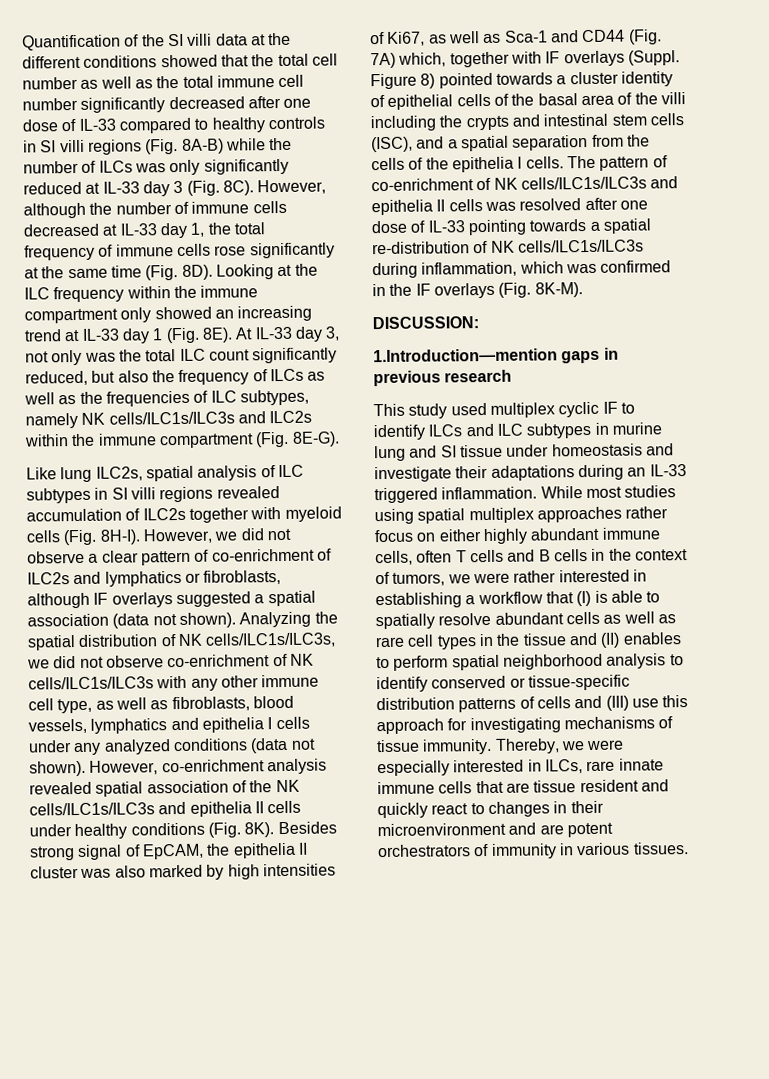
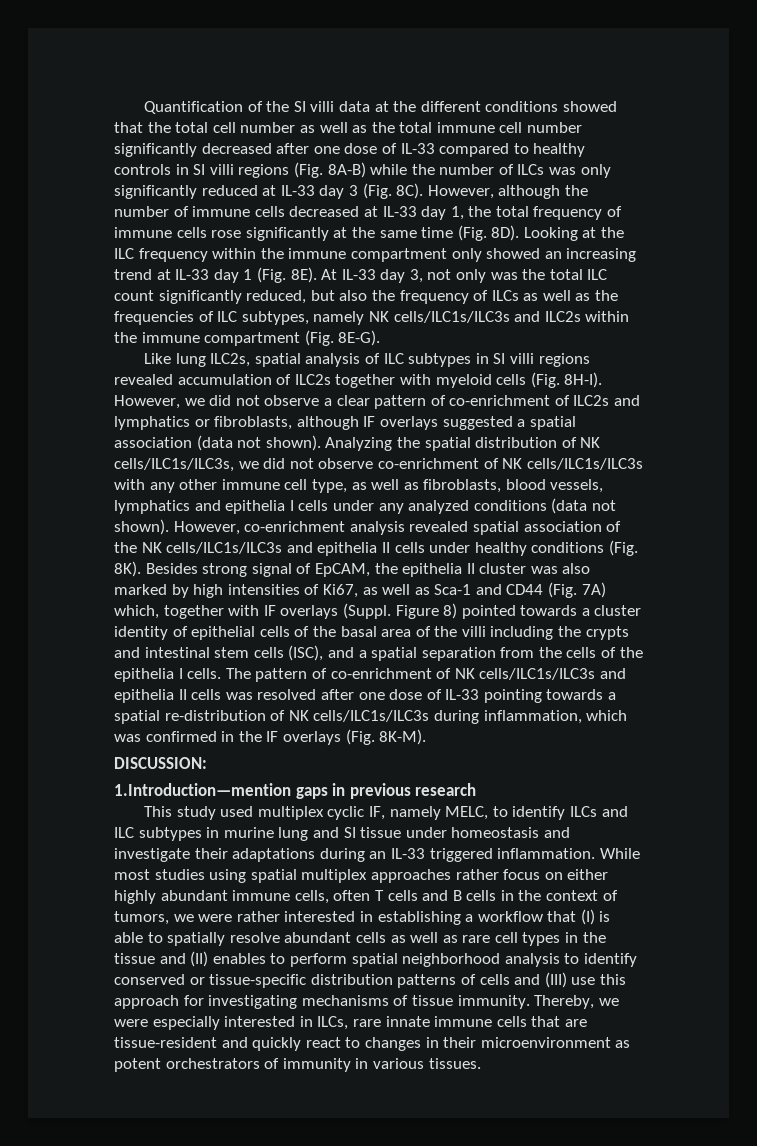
- This study used multiplex cyclic IF to identify ILCs and ILC subtypes in murine lung and SI tissue under homeostasis and investigate their adaptations during an IL-33 triggered inflammation.
+ This study used multiplex cyclic IF, namely MELC, to identify ILCs and ILC subtypes in murine lung and SI tissue under homeostasis and investigate their adaptations during an IL-33 triggered inflammation.
- Thereby, we were especially interested in ILCs, rare innate immune cells that are tissue resident and quickly react to changes in their microenvironment and are potent orchestrators of immunity in various tissues.
+ Thereby, we were especially interested in ILCs, rare innate immune cells that are tissue-resident and quickly react to changes in their microenvironment as potent orchestrators of immunity in various tissues.

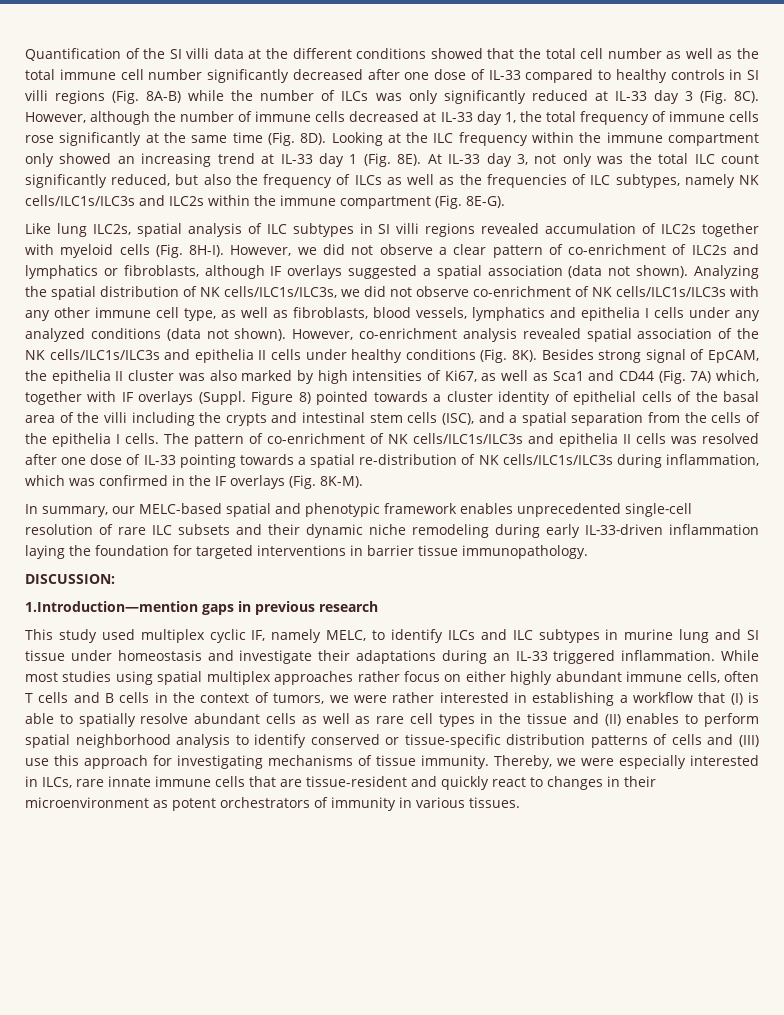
- Besides strong signal of EpCAM, the epithelia II cluster was also marked by high intensities of Ki67, as well as Sca-1 and CD44 (Fig. 7A) which, together with IF overlays (Suppl.
+ Besides strong signal of EpCAM, the epithelia II cluster was also marked by high intensities of Ki67, as well as Sca1 and CD44 (Fig. 7A) which, together with IF overlays (Suppl.
+ In summary, our MELC-based spatial and phenotypic framework enables unprecedented single‑cell resolution of rare ILC subsets and their dynamic niche remodeling during early IL‑33‑driven inflammation laying the foundation for targeted interventions in barrier tissue immunopathology.

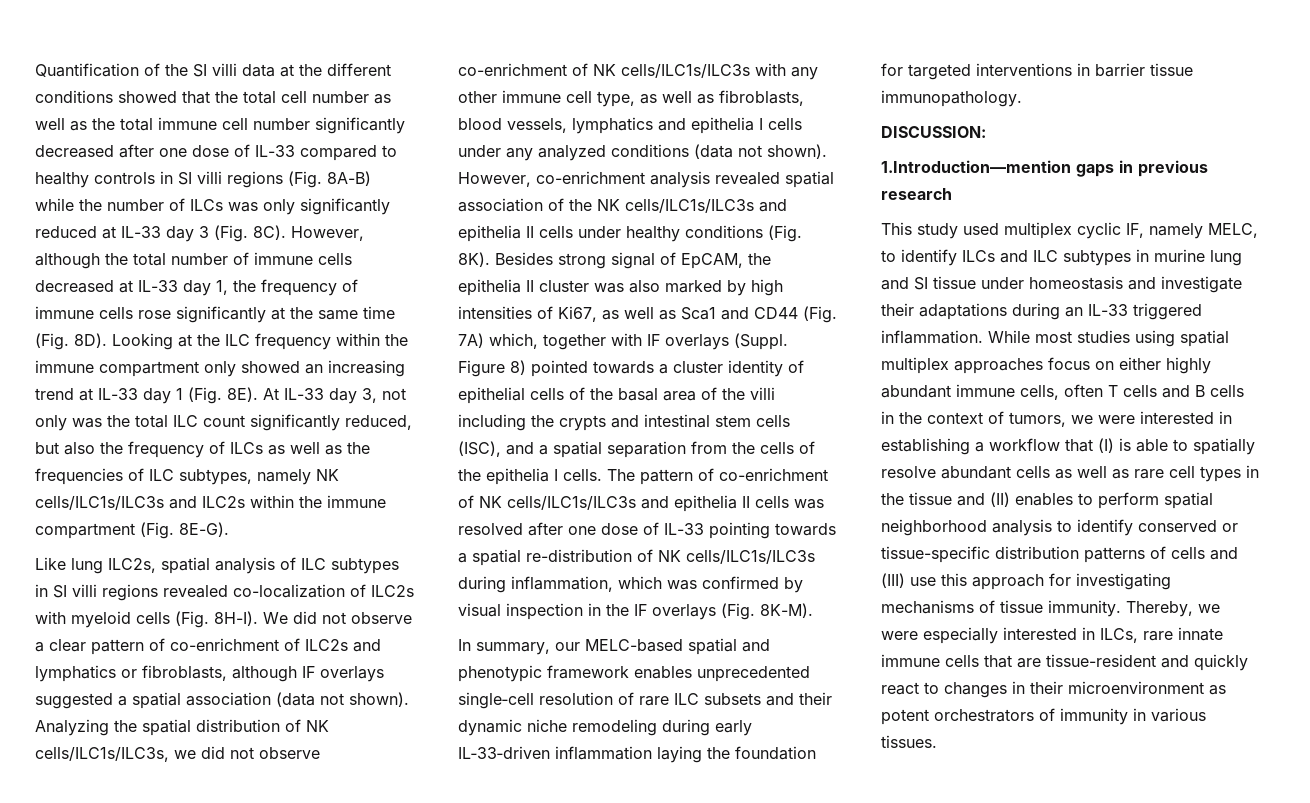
- However, although the number of immune cells decreased at IL-33 day 1, the total frequency of immune cells rose significantly at the same time (Fig. 8D).
+ However, although the total number of immune cells decreased at IL-33 day 1, the frequency of immune cells rose significantly at the same time (Fig. 8D).
- Like lung ILC2s, spatial analysis of ILC subtypes in SI villi regions revealed accumulation of ILC2s together with myeloid cells (Fig. 8H-I).
+ Like lung ILC2s, spatial analysis of ILC subtypes in SI villi regions revealed co-localization of ILC2s with myeloid cells (Fig. 8H-I).
- However, we did not observe a clear pattern of co-enrichment of ILC2s and lymphatics or fibroblasts, although IF overlays suggested a spatial association (data not shown).
+ We did not observe a clear pattern of co-enrichment of ILC2s and lymphatics or fibroblasts, although IF overlays suggested a spatial association (data not shown).
- The pattern of co-enrichment of NK cells/ILC1s/ILC3s and epithelia II cells was resolved after one dose of IL-33 pointing towards a spatial re-distribution of NK cells/ILC1s/ILC3s during inflammation, which was confirmed in the IF overlays (Fig. 8K-M).
+ The pattern of co-enrichment of NK cells/ILC1s/ILC3s and epithelia II cells was resolved after one dose of IL-33 pointing towards a spatial re-distribution of NK cells/ILC1s/ILC3s during inflammation, which was confirmed by visual inspection in the IF overlays (Fig. 8K-M).
- While most studies using spatial multiplex approaches rather focus on either highly abundant immune cells, often T cells and B cells in the context of tumors, we were rather interested in establishing a workflow that (I) is able to spatially resolve abundant cells as well as rare cell types in the tissue and (II) enables to perform spatial neighborhood analysis to identify conserved or tissue-specific distribution patterns of cells and (III) use this approach for investigating mechanisms of tissue immunity.
+ While most studies using spatial multiplex approaches focus on either highly abundant immune cells, often T cells and B cells in the context of tumors, we were interested in establishing a workflow that (I) is able to spatially resolve abundant cells as well as rare cell types in the tissue and (II) enables to perform spatial neighborhood analysis to identify conserved or tissue-specific distribution patterns of cells and (III) use this approach for investigating mechanisms of tissue immunity.

